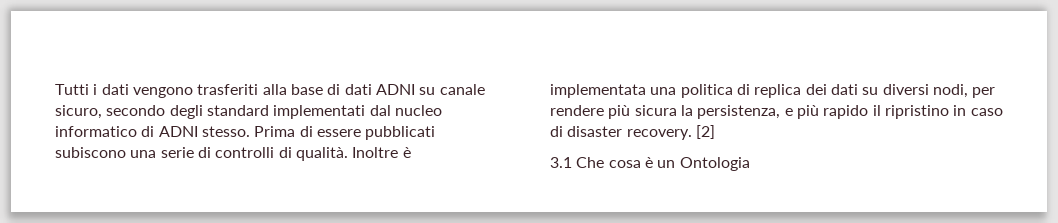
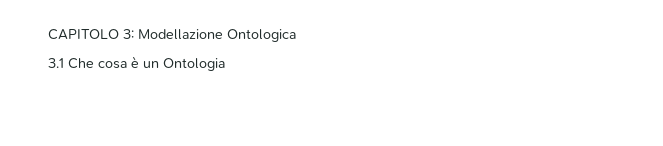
- Tutti i dati vengono trasferiti alla base di dati ADNI su canale sicuro, secondo degli standard implementati dal nucleo informatico di ADNI stesso. Prima di essere pubblicati subiscono una serie di controlli di qualità. Inoltre è implementata una politica di replica dei dati su diversi nodi, per rendere più sicura la persistenza, e più rapido il ripristino in caso di disaster recovery. [2]
+ CAPITOLO 3: Modellazione Ontologica

